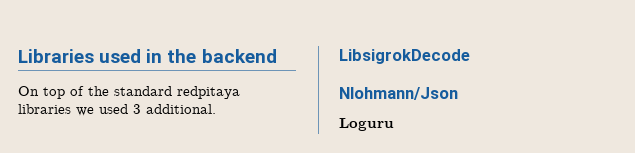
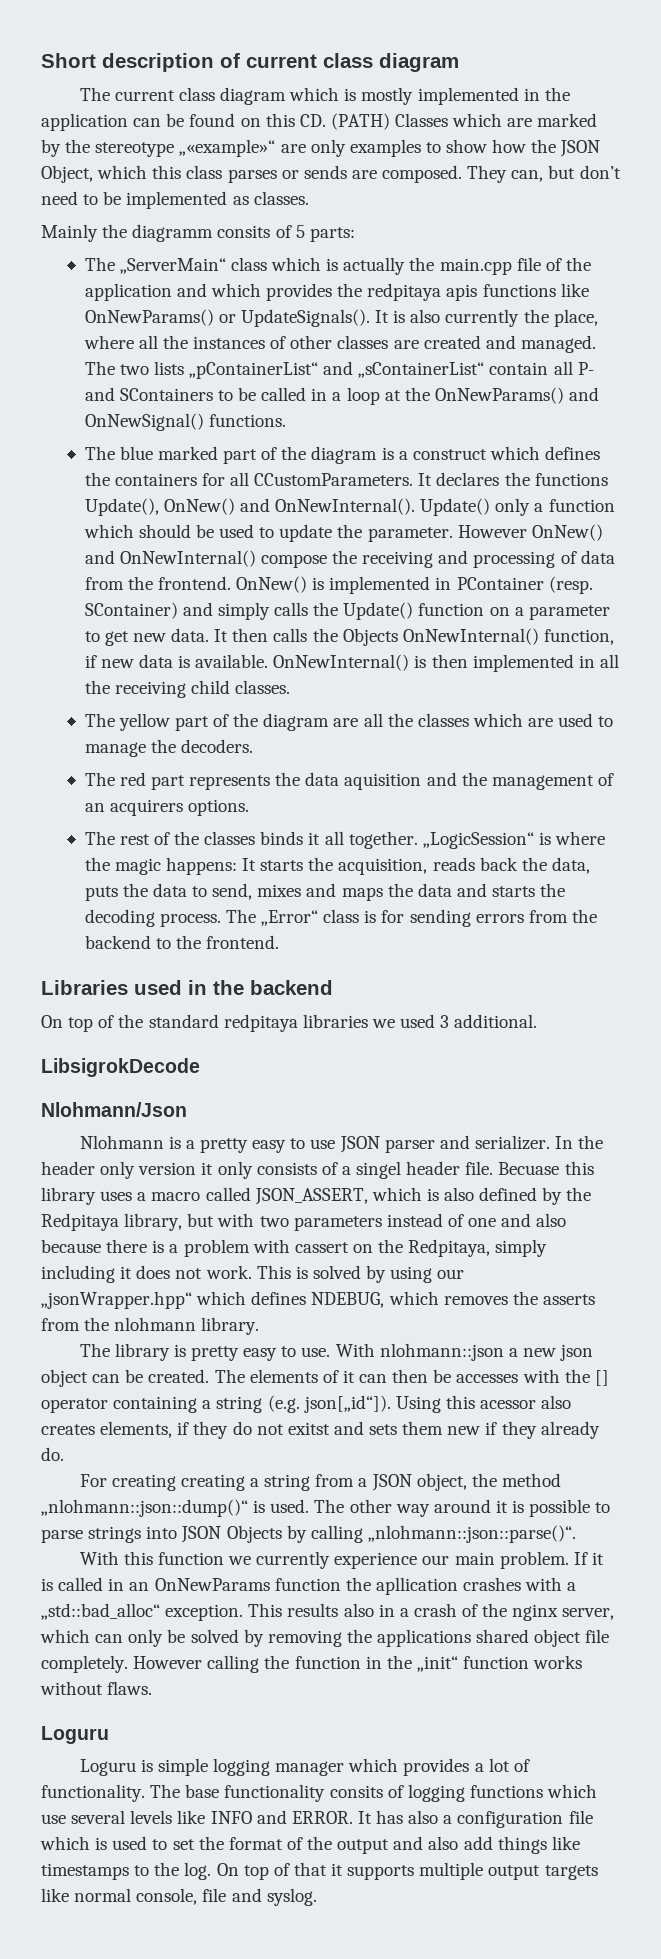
+ Short description of current class diagram
+ The current class diagram which is mostly implemented in the application can be found on this CD. (PATH) Classes which are marked by the stereotype „«example»“ are only examples to show how the JSON Object, which this class parses or sends are composed. They can, but don’t need to be implemented as classes.
+ Mainly the diagramm consits of 5 parts:
+ The „ServerMain“ class which is actually the main.cpp file of the application and which provides the redpitaya apis functions like OnNewParams() or UpdateSignals(). It is also currently the place, where all the instances of other classes are created and managed. The two lists „pContainerList“ and „sContainerList“ contain all P- and SContainers to be called in a loop at the OnNewParams() and OnNewSignal() functions.
+ The blue marked part of the diagram is a construct which defines the containers for all CCustomParameters. It declares the functions Update(), OnNew() and OnNewInternal(). Update() only a function which should be used to update the parameter. However OnNew() and OnNewInternal() compose the receiving and processing of data from the frontend. OnNew() is implemented in PContainer (resp. SContainer) and simply calls the Update() function on a parameter to get new data. It then calls the Objects OnNewInternal() function, if new data is available. OnNewInternal() is then implemented in all the receiving child classes.
+ The yellow part of the diagram are all the classes which are used to manage the decoders.
+ The red part represents the data aquisition and the management of an acquirers options.
+ The rest of the classes binds it all together. „LogicSession“ is where the magic happens: It starts the acquisition, reads back the data, puts the data to send, mixes and maps the data and starts the decoding process. The „Error“ class is for sending errors from the backend to the frontend.
+ Nlohmann is a pretty easy to use JSON parser and serializer. In the header only version it only consists of a singel header file. Becuase this library uses a macro called JSON_ASSERT, which is also defined by the Redpitaya library, but with two parameters instead of one and also because there is a problem with cassert on the Redpitaya, simply including it does not work. This is solved by using our „jsonWrapper.hpp“ which defines NDEBUG, which removes the asserts from the nlohmann library.
+ The library is pretty easy to use. With nlohmann::json a new json object can be created. The elements of it can then be accesses with the [] operator containing a string (e.g. json[„id“]). Using this acessor also creates elements, if they do not exitst and sets them new if they already do.
+ For creating creating a string from a JSON object, the method „nlohmann::json::dump()“ is used. The other way around it is possible to parse strings into JSON Objects by calling „nlohmann::json::parse()“.
+ With this function we currently experience our main problem. If it is called in an OnNewParams function the apllication crashes with a „std::bad_alloc“ exception. This results also in a crash of the nginx server, which can only be solved by removing the applications shared object file completely. However calling the function in the „init“ function works without flaws.
  Loguru
+ Loguru is simple logging manager which provides a lot of functionality. The base functionality consits of logging functions which use several levels like INFO and ERROR. It has also a configuration file which is used to set the format of the output and also add things like timestamps to the log. On top of that it supports multiple output targets like normal console, file and syslog.

